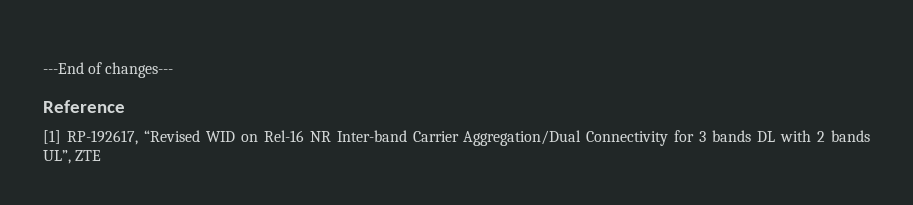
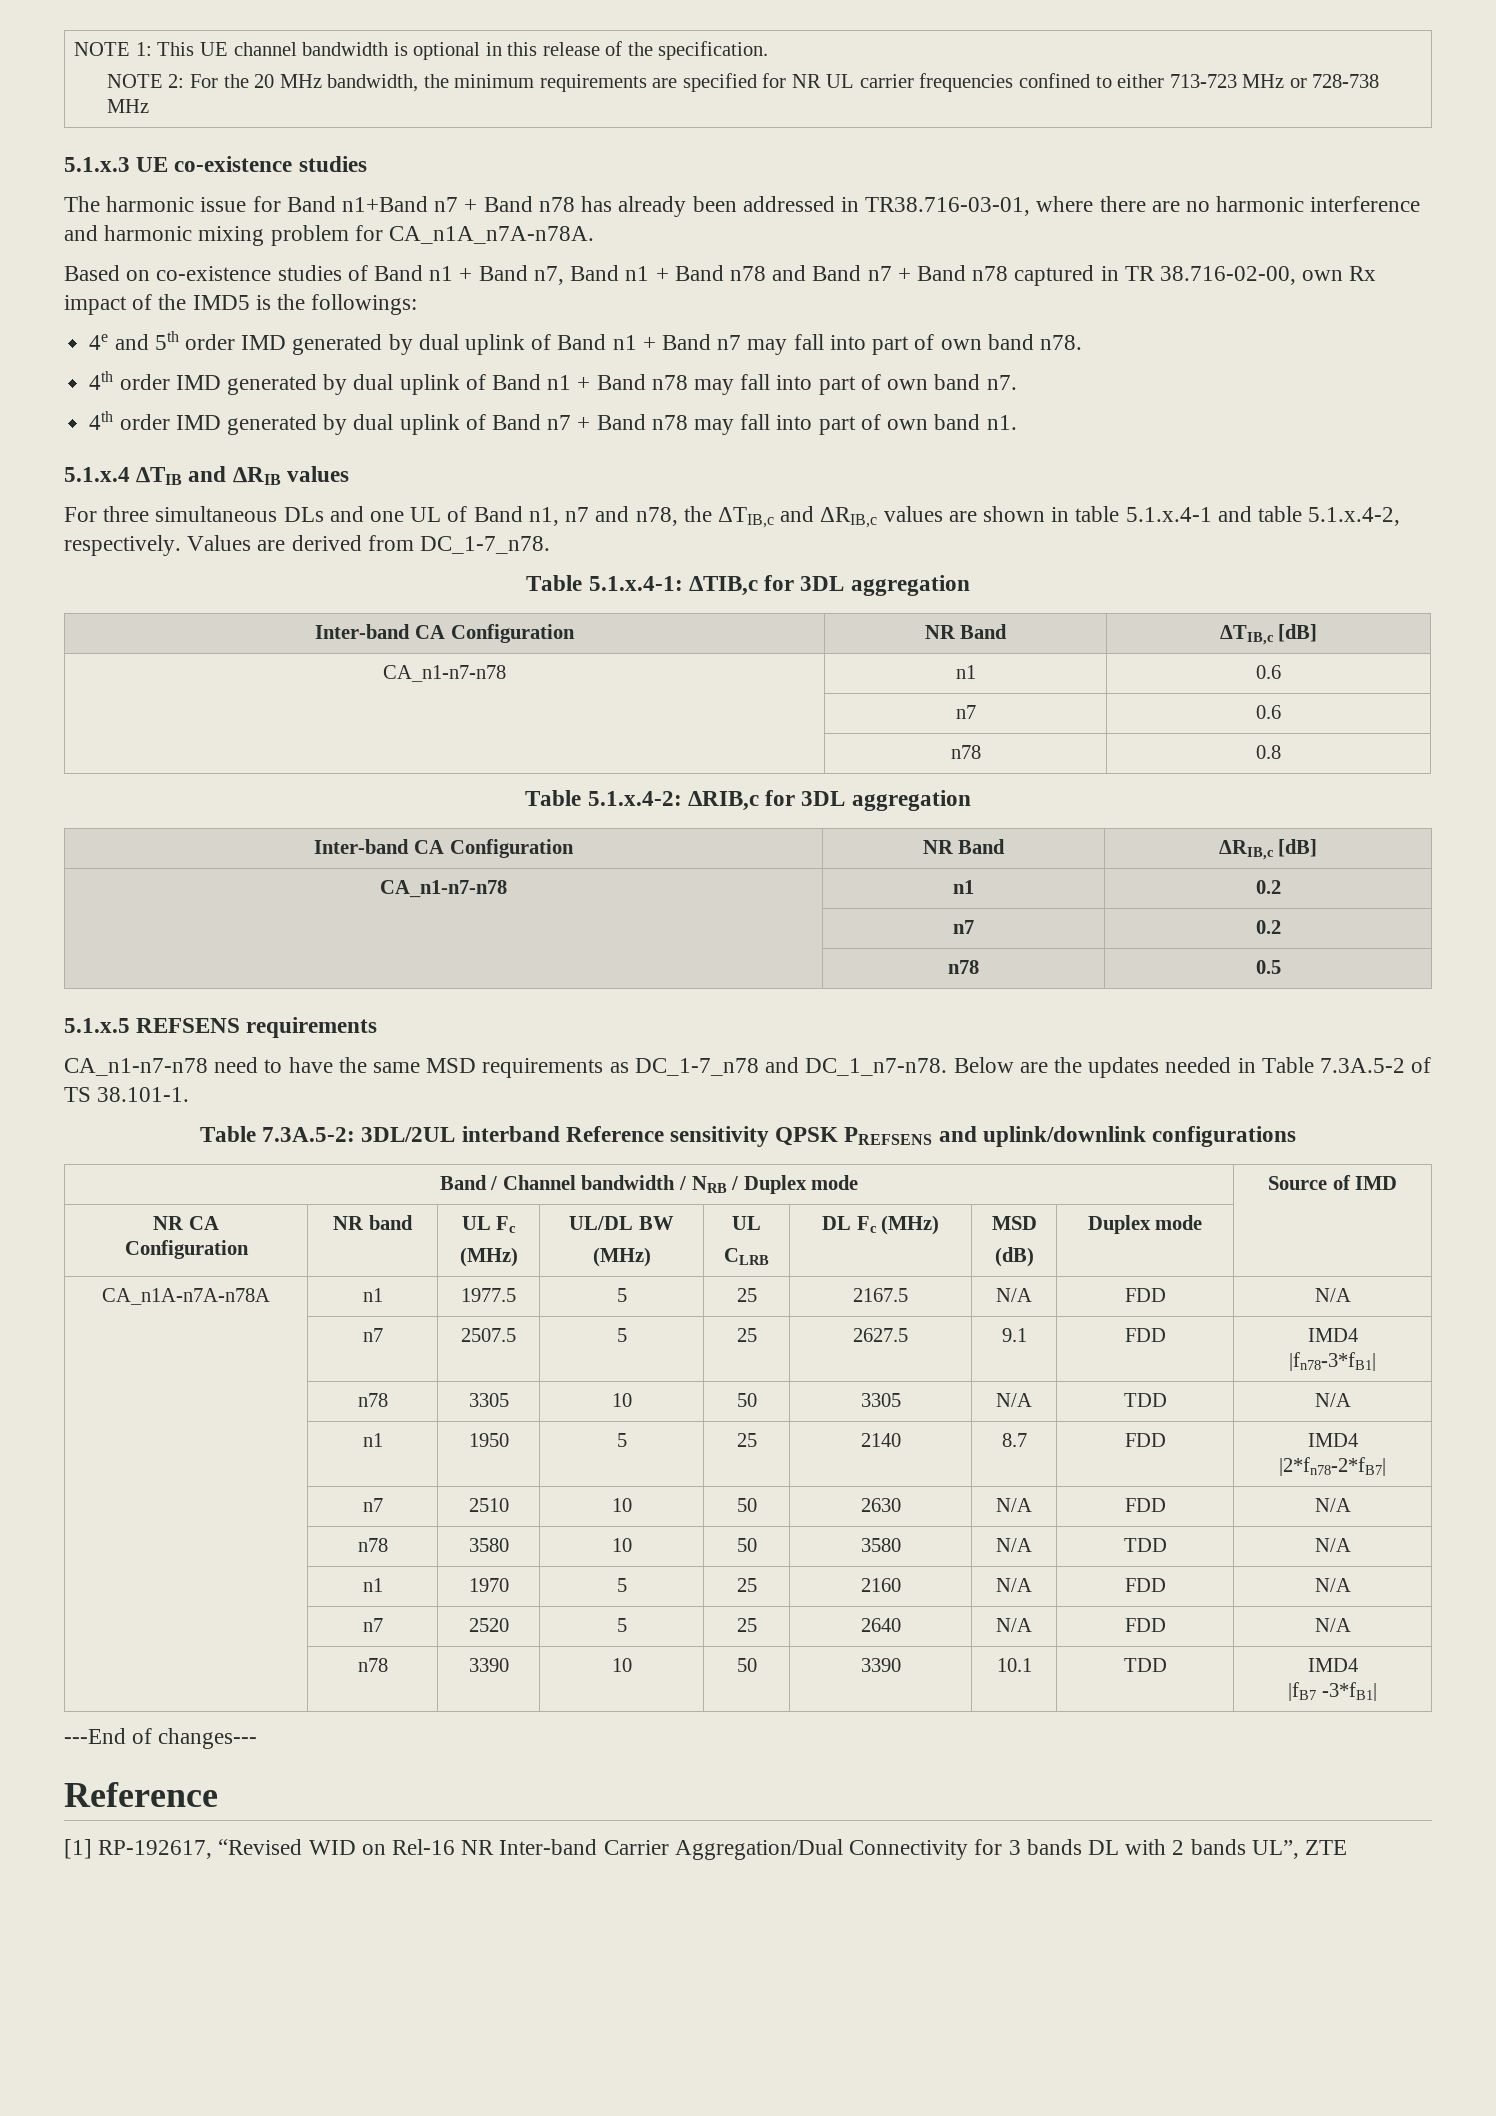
+ NOTE 1: This UE channel bandwidth is optional in this release of the specification.
+ NOTE 2: For the 20 MHz bandwidth, the minimum requirements are specified for NR UL carrier frequencies confined to either 713-723 MHz or 728-738 MHz
+ 5.1.x.3 UE co-existence studies
+ The harmonic issue for Band n1+Band n7 + Band n78 has already been addressed in TR38.716-03-01, where there are no harmonic interference and harmonic mixing problem for CA_n1A_n7A-n78A.
+ Based on co-existence studies of Band n1 + Band n7, Band n1 + Band n78 and Band n7 + Band n78 captured in TR 38.716-02-00, own Rx impact of the IMD5 is the followings:
+ 4e and 5th order IMD generated by dual uplink of Band n1 + Band n7 may fall into part of own band n78.
+ 4th order IMD generated by dual uplink of Band n1 + Band n78 may fall into part of own band n7.
+ 4th order IMD generated by dual uplink of Band n7 + Band n78 may fall into part of own band n1.
+ 5.1.x.4 ∆TIB and ∆RIB values
+ For three simultaneous DLs and one UL of Band n1, n7 and n78, the ΔTIB,c and ΔRIB,c values are shown in table 5.1.x.4-1 and table 5.1.x.4-2, respectively. Values are derived from DC_1-7_n78.
+ Table 5.1.x.4-1: ΔTIB,c for 3DL aggregation
+ Inter-band CA Configuration | NR Band | ΔTIB,c [dB]
+ CA_n1-n7-n78 | n1 | 0.6
+ | n7 | 0.6
+ | n78 | 0.8
+ Table 5.1.x.4-2: ΔRIB,c for 3DL aggregation
+ Inter-band CA Configuration | NR Band | ΔRIB,c [dB]
+ CA_n1-n7-n78 | n1 | 0.2
+ | n7 | 0.2
+ | n78 | 0.5
+ 5.1.x.5 REFSENS requirements
+ CA_n1-n7-n78 need to have the same MSD requirements as DC_1-7_n78 and DC_1_n7-n78. Below are the updates needed in Table 7.3A.5-2 of TS 38.101-1.
+ Table 7.3A.5-2: 3DL/2UL interband Reference sensitivity QPSK PREFSENS and uplink/downlink configurations
+ Band / Channel bandwidth / NRB / Duplex mode | Source of IMD
+ NR CA
+ Configuration | NR band | UL Fc
+ (MHz) | UL/DL BW
+ (MHz) | UL
+ CLRB | DL Fc (MHz) | MSD
+ (dB) | Duplex mode |
+ CA_n1A-n7A-n78A | n1 | 1977.5 | 5 | 25 | 2167.5 | N/A | FDD | N/A
+ | n7 | 2507.5 | 5 | 25 | 2627.5 | 9.1 | FDD | IMD4
+ |fn78-3*fB1|
+ | n78 | 3305 | 10 | 50 | 3305 | N/A | TDD | N/A
+ | n1 | 1950 | 5 | 25 | 2140 | 8.7 | FDD | IMD4
+ |2*fn78-2*fB7|
+ | n7 | 2510 | 10 | 50 | 2630 | N/A | FDD | N/A
+ | n78 | 3580 | 10 | 50 | 3580 | N/A | TDD | N/A
+ | n1 | 1970 | 5 | 25 | 2160 | N/A | FDD | N/A
+ | n7 | 2520 | 5 | 25 | 2640 | N/A | FDD | N/A
+ | n78 | 3390 | 10 | 50 | 3390 | 10.1 | TDD | IMD4
+ |fB7 -3*fB1|

